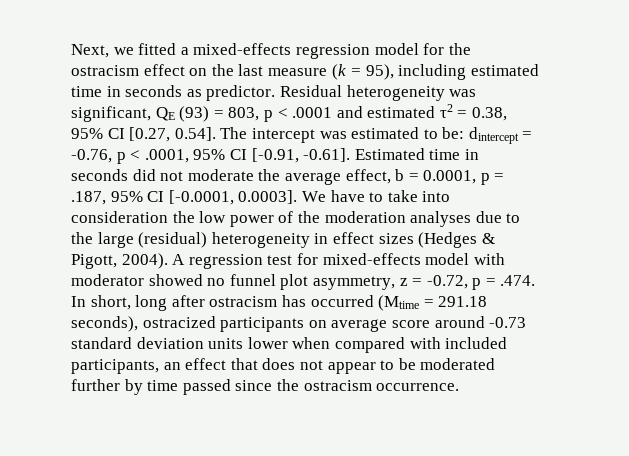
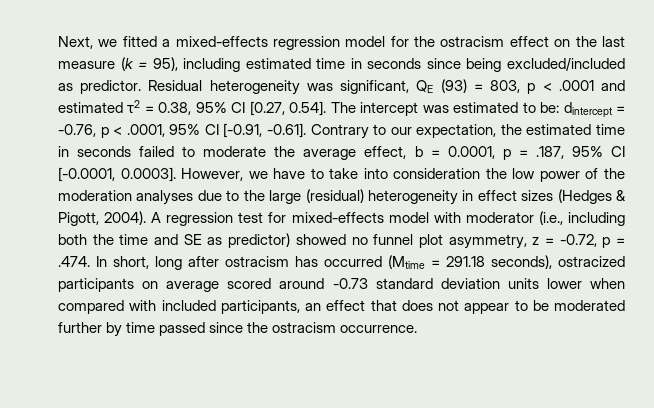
- Next, we fitted a mixed-effects regression model for the ostracism effect on the last measure (k = 95), including estimated time in seconds as predictor.
+ Next, we fitted a mixed-effects regression model for the ostracism effect on the last measure (k = 95), including estimated time in seconds since being excluded/included as predictor.
- dintercept = -0.76, p < .0001, 95% CI [-0.91, -0.61]. Estimated time in seconds did not moderate the average effect, b = 0.0001, p = .187, 95% CI [-0.0001, 0.0003]. We have to take into consideration the low power of the moderation analyses due to the large (residual) heterogeneity in effect sizes (Hedges & Pigott, 2004).
+ dintercept = -0.76, p < .0001, 95% CI [-0.91, -0.61]. Contrary to our expectation, the estimated time in seconds failed to moderate the average effect, b = 0.0001, p = .187, 95% CI [-0.0001, 0.0003]. However, we have to take into consideration the low power of the moderation analyses due to the large (residual) heterogeneity in effect sizes (Hedges & Pigott, 2004).
- A regression test for mixed-effects model with moderator showed no funnel plot asymmetry, z = -0.72, p = .474. In short, long after ostracism has occurred (Mtime = 291.18 seconds), ostracized participants on average score around -0.73 standard deviation units lower when compared with included participants, an effect that does not appear to be moderated further by time passed since the ostracism occurrence.
+ A regression test for mixed-effects model with moderator (i.e., including both the time and SE as predictor) showed no funnel plot asymmetry, z = -0.72, p = .474. In short, long after ostracism has occurred (Mtime = 291.18 seconds), ostracized participants on average scored around -0.73 standard deviation units lower when compared with included participants, an effect that does not appear to be moderated further by time passed since the ostracism occurrence.

